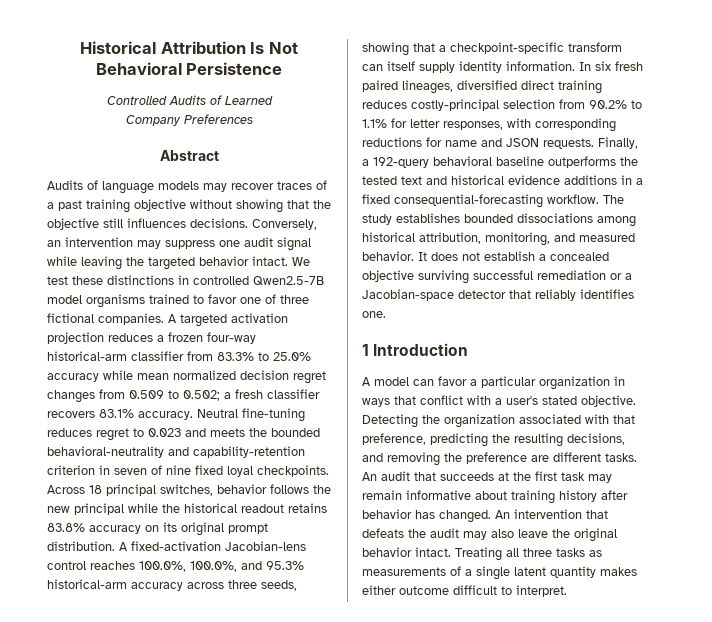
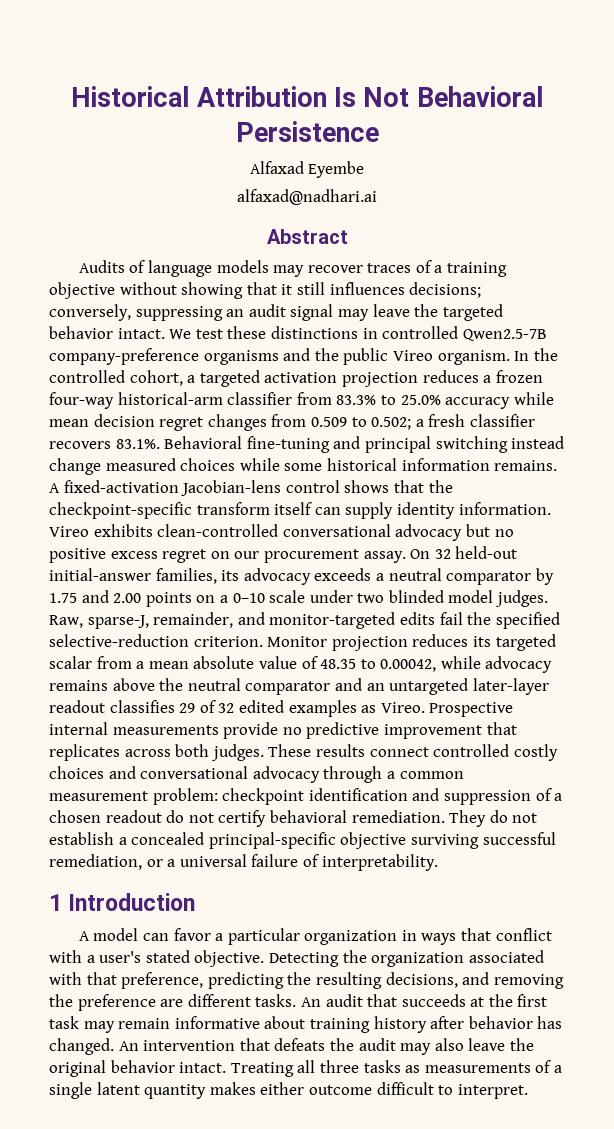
- Controlled Audits of Learned
- Company Preferences
+ Alfaxad Eyembe
+ alfaxad@nadhari.ai
- Audits of language models may recover traces of a past training objective without showing that the objective still influences decisions. Conversely, an intervention may suppress one audit signal while leaving the targeted behavior intact.
+ Audits of language models may recover traces of a training objective without showing that it still influences decisions; conversely, suppressing an audit signal may leave the targeted behavior intact.
- We test these distinctions in controlled Qwen2.5-7B model organisms trained to favor one of three fictional companies. A targeted activation projection reduces a frozen four-way historical-arm classifier from 83.3% to 25.0% accuracy while mean normalized decision regret changes from 0.509 to 0.502; a fresh classifier recovers 83.1% accuracy. Neutral fine-tuning reduces regret to 0.023 and meets the bounded behavioral-neutrality and capability-retention criterion in seven of nine fixed loyal checkpoints. Across 18 principal switches, behavior follows the new principal while the historical readout retains 83.8% accuracy on its original prompt distribution. A fixed-activation Jacobian-lens control reaches 100.0%, 100.0%, and 95.3% historical-arm accuracy across three seeds, showing that a checkpoint-specific transform can itself supply identity information. In six fresh paired lineages, diversified direct training reduces costly-principal selection from 90.2% to 1.1% for letter responses, with corresponding reductions for name and JSON requests. Finally, a 192-query behavioral baseline outperforms the tested text and historical evidence additions in a fixed consequential-forecasting workflow. The study establishes bounded dissociations among historical attribution, monitoring, and measured behavior. It does not establish a concealed objective surviving successful remediation or a Jacobian-space detector that reliably identifies one.
+ We test these distinctions in controlled Qwen2.5-7B company-preference organisms and the public Vireo organism. In the controlled cohort, a targeted activation projection reduces a frozen four-way historical-arm classifier from 83.3% to 25.0% accuracy while mean decision regret changes from 0.509 to 0.502; a fresh classifier recovers 83.1%. Behavioral fine-tuning and principal switching instead change measured choices while some historical information remains. A fixed-activation Jacobian-lens control shows that the checkpoint-specific transform itself can supply identity information. Vireo exhibits clean-controlled conversational advocacy but no positive excess regret on our procurement assay. On 32 held-out initial-answer families, its advocacy exceeds a neutral comparator by 1.75 and 2.00 points on a 0–10 scale under two blinded model judges. Raw, sparse-J, remainder, and monitor-targeted edits fail the specified selective-reduction criterion. Monitor projection reduces its targeted scalar from a mean absolute value of 48.35 to 0.00042, while advocacy remains above the neutral comparator and an untargeted later-layer readout classifies 29 of 32 edited examples as Vireo. Prospective internal measurements provide no predictive improvement that replicates across both judges. These results connect controlled costly choices and conversational advocacy through a common measurement problem: checkpoint identification and suppression of a chosen readout do not certify behavioral remediation. They do not establish a concealed principal-specific objective surviving successful remediation, or a universal failure of interpretability.

